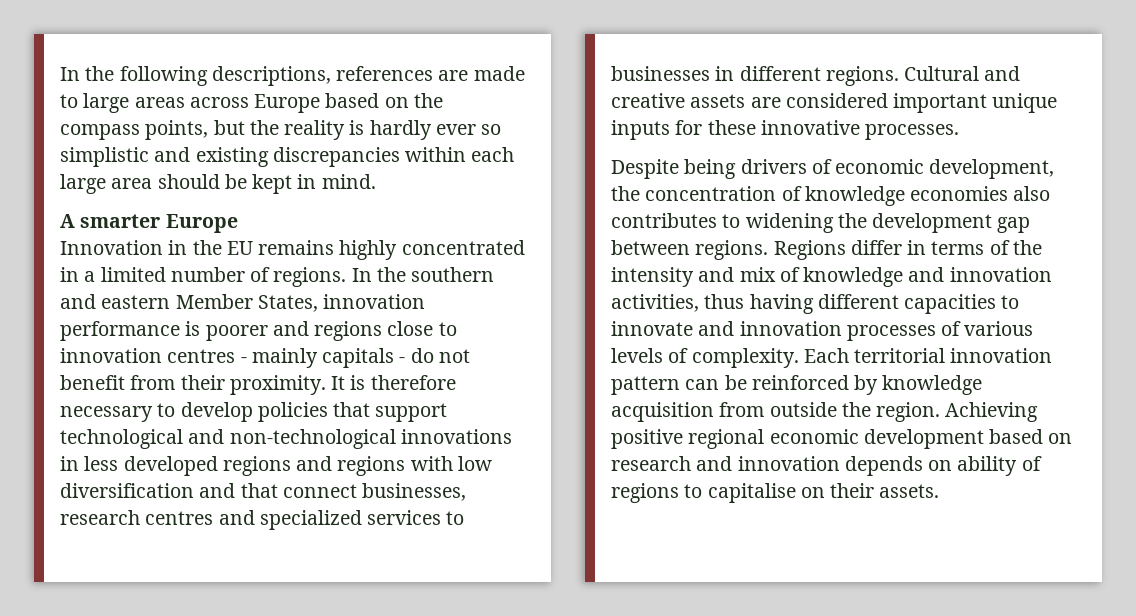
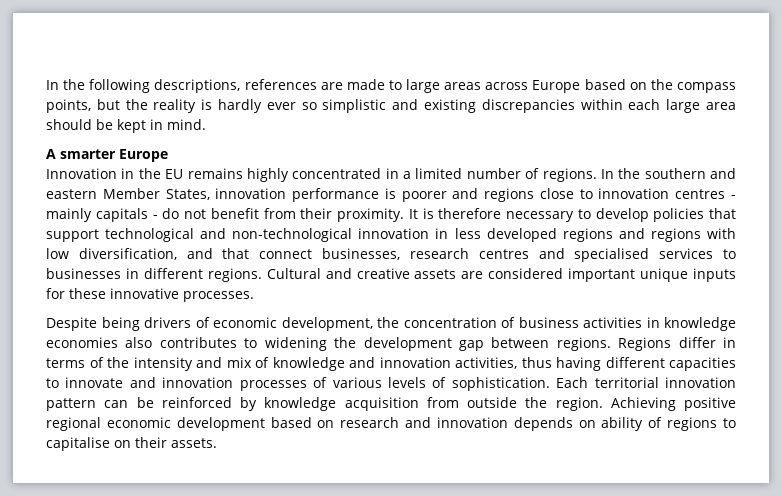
- It is therefore necessary to develop policies that support technological and non-technological innovations in less developed regions and regions with low diversification and that connect businesses, research centres and specialized services to businesses in different regions.
+ It is therefore necessary to develop policies that support technological and non-technological innovation in less developed regions and regions with low diversification, and that connect businesses, research centres and specialised services to businesses in different regions.
- Despite being drivers of economic development, the concentration of knowledge economies also contributes to widening the development gap between regions.
+ Despite being drivers of economic development, the concentration of business activities in knowledge economies also contributes to widening the development gap between regions.
- Regions differ in terms of the intensity and mix of knowledge and innovation activities, thus having different capacities to innovate and innovation processes of various levels of complexity.
+ Regions differ in terms of the intensity and mix of knowledge and innovation activities, thus having different capacities to innovate and innovation processes of various levels of sophistication.

